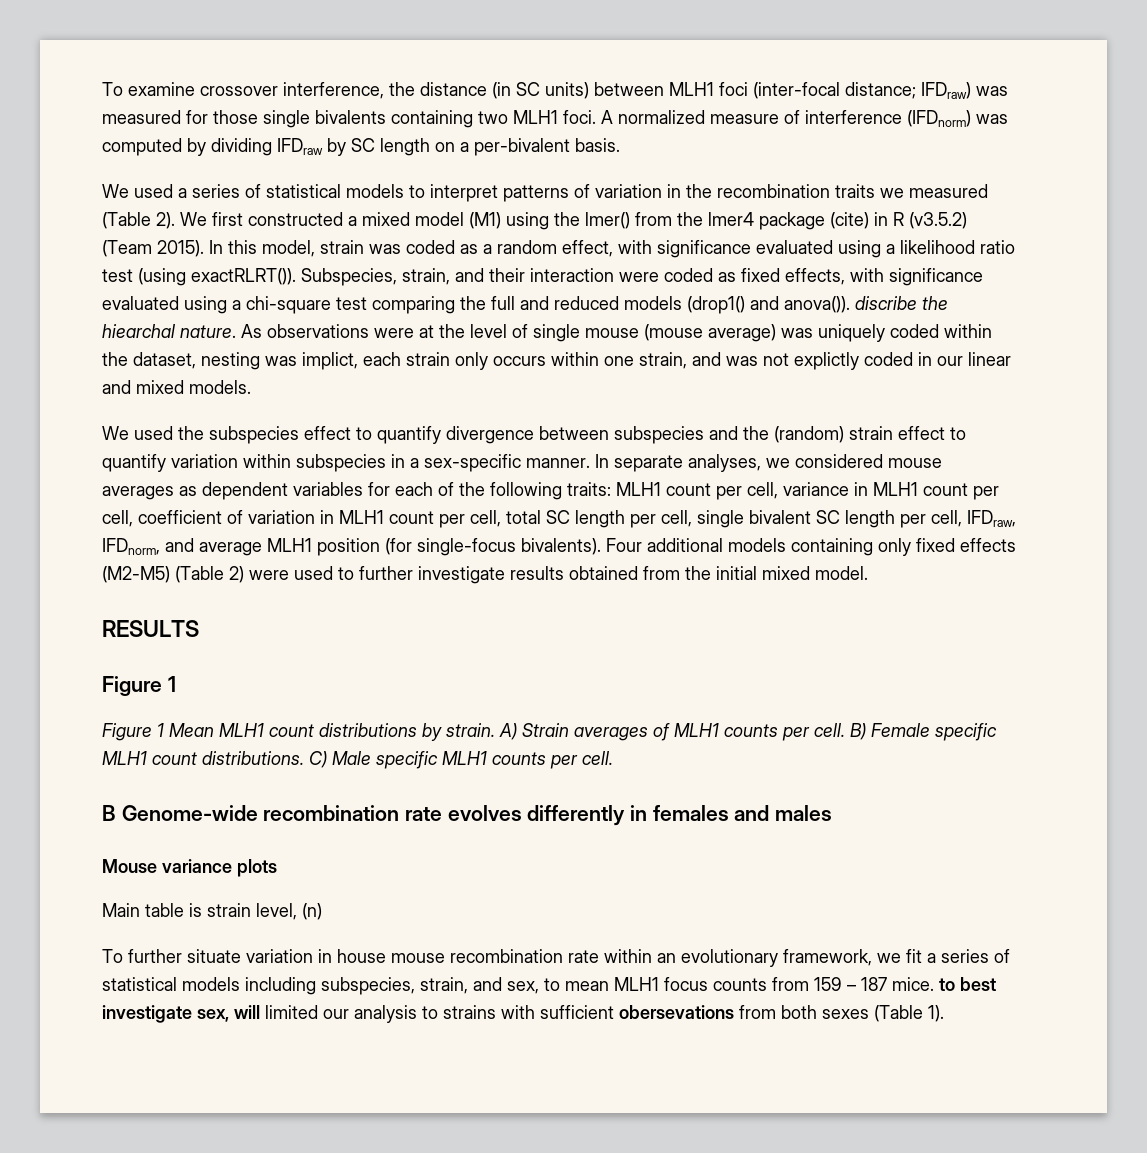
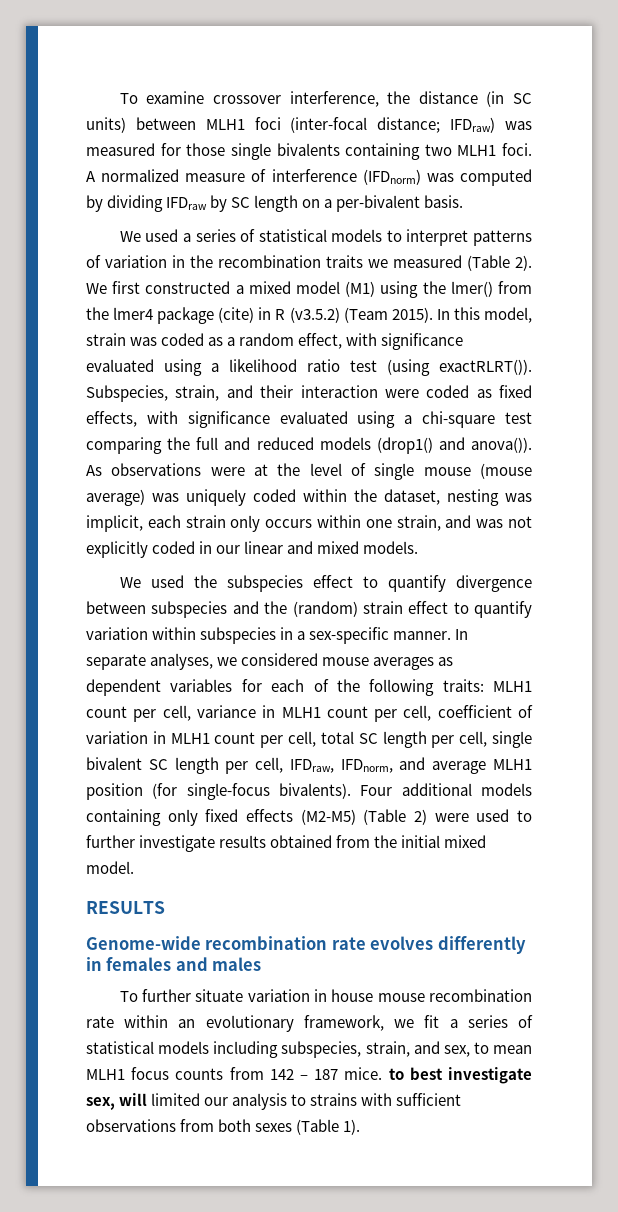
- Subspecies, strain, and their interaction were coded as fixed effects, with significance evaluated using a chi-square test comparing the full and reduced models (drop1() and anova()). discribe the hiearchal nature.
+ Subspecies, strain, and their interaction were coded as fixed effects, with significance evaluated using a chi-square test comparing the full and reduced models (drop1() and anova()).
- As observations were at the level of single mouse (mouse average) was uniquely coded within the dataset, nesting was implict, each strain only occurs within one strain, and was not explictly coded in our linear and mixed models.
+ As observations were at the level of single mouse (mouse average) was uniquely coded within the dataset, nesting was implicit, each strain only occurs within one strain, and was not explicitly coded in our linear and mixed models.
  RESULTS
- Figure 1
- Figure 1 Mean MLH1 count distributions by strain. A) Strain averages of MLH1 counts per cell. B) Female specific MLH1 count distributions. C) Male specific MLH1 counts per cell.
- B Genome-wide recombination rate evolves differently in females and males
+ Genome-wide recombination rate evolves differently in females and males
- Mouse variance plots
- Main table is strain level, (n)
- To further situate variation in house mouse recombination rate within an evolutionary framework, we fit a series of statistical models including subspecies, strain, and sex, to mean MLH1 focus counts from 159 – 187 mice. to best investigate sex, will limited our analysis to strains with sufficient obersevations from both sexes (Table 1).
+ To further situate variation in house mouse recombination rate within an evolutionary framework, we fit a series of statistical models including subspecies, strain, and sex, to mean MLH1 focus counts from 142 – 187 mice. to best investigate sex, will limited our analysis to strains with sufficient observations from both sexes (Table 1).

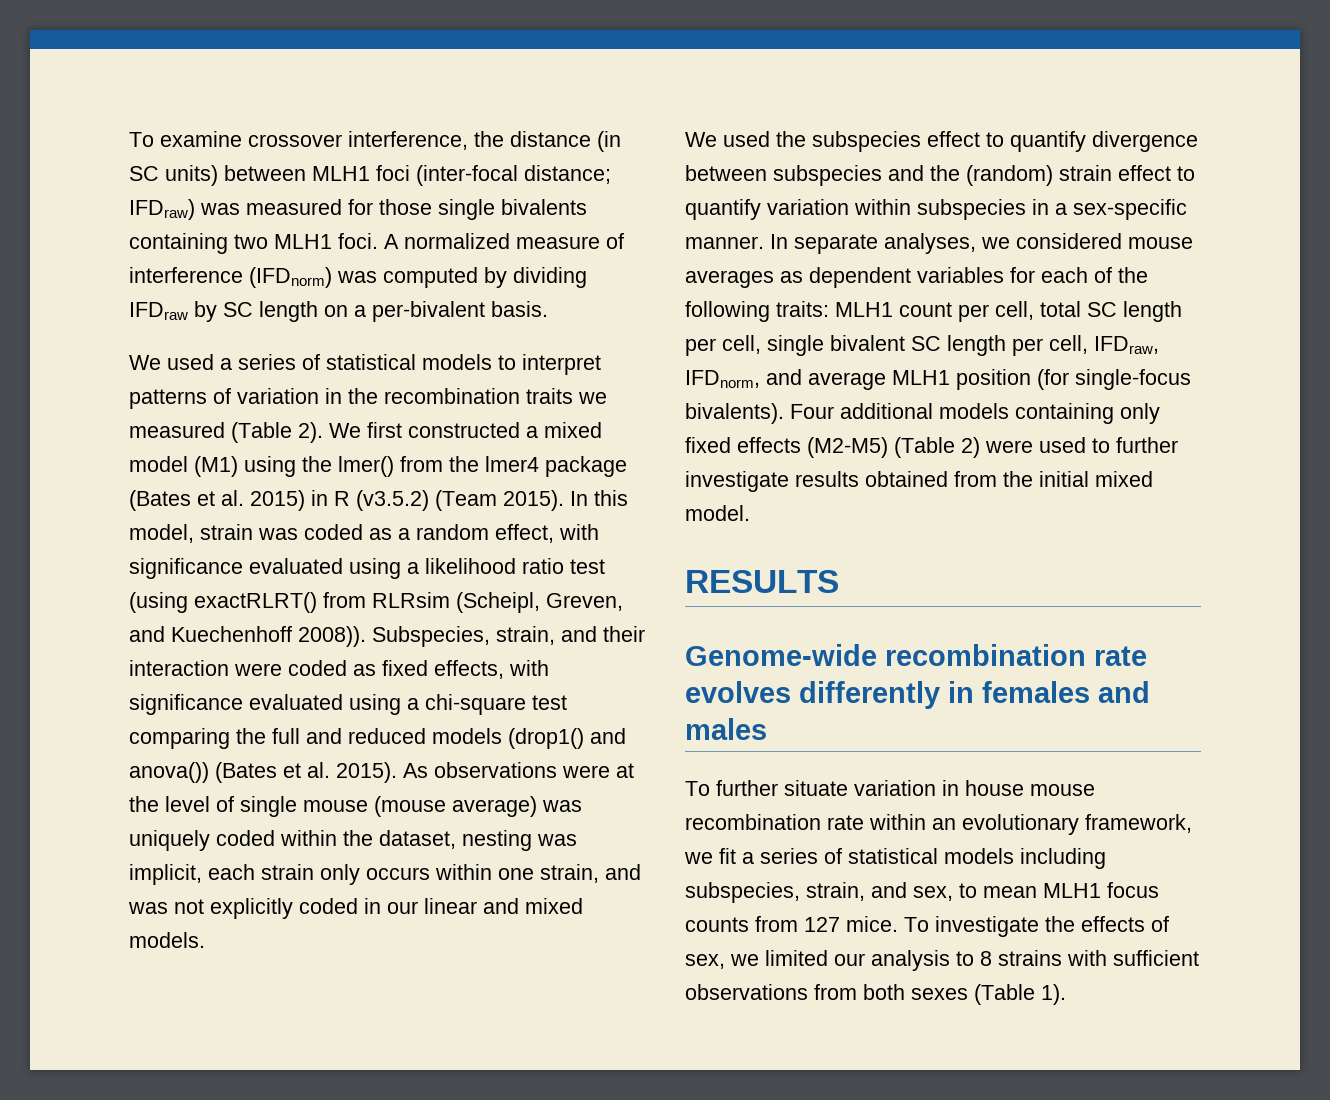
- We first constructed a mixed model (M1) using the lmer() from the lmer4 package (cite) in R (v3.5.2) (Team 2015).
+ We first constructed a mixed model (M1) using the lmer() from the lmer4 package (Bates et al. 2015) in R (v3.5.2) (Team 2015).
- In this model, strain was coded as a random effect, with significance evaluated using a likelihood ratio test (using exactRLRT()).
+ In this model, strain was coded as a random effect, with significance evaluated using a likelihood ratio test (using exactRLRT() from RLRsim (Scheipl, Greven, and Kuechenhoff 2008)).
- Subspecies, strain, and their interaction were coded as fixed effects, with significance evaluated using a chi-square test comparing the full and reduced models (drop1() and anova()).
+ Subspecies, strain, and their interaction were coded as fixed effects, with significance evaluated using a chi-square test comparing the full and reduced models (drop1() and anova()) (Bates et al. 2015).
- In separate analyses, we considered mouse averages as dependent variables for each of the following traits: MLH1 count per cell, variance in MLH1 count per cell, coefficient of variation in MLH1 count per cell, total SC length per cell, single bivalent SC length per cell, IFDraw, IFDnorm, and average MLH1 position (for single-focus bivalents).
+ In separate analyses, we considered mouse averages as dependent variables for each of the following traits: MLH1 count per cell, total SC length per cell, single bivalent SC length per cell, IFDraw, IFDnorm, and average MLH1 position (for single-focus bivalents).
- To further situate variation in house mouse recombination rate within an evolutionary framework, we fit a series of statistical models including subspecies, strain, and sex, to mean MLH1 focus counts from 142 – 187 mice. to best investigate sex, will limited our analysis to strains with sufficient observations from both sexes (Table 1).
+ To further situate variation in house mouse recombination rate within an evolutionary framework, we fit a series of statistical models including subspecies, strain, and sex, to mean MLH1 focus counts from 127 mice. To investigate the effects of sex, we limited our analysis to 8 strains with sufficient observations from both sexes (Table 1).

